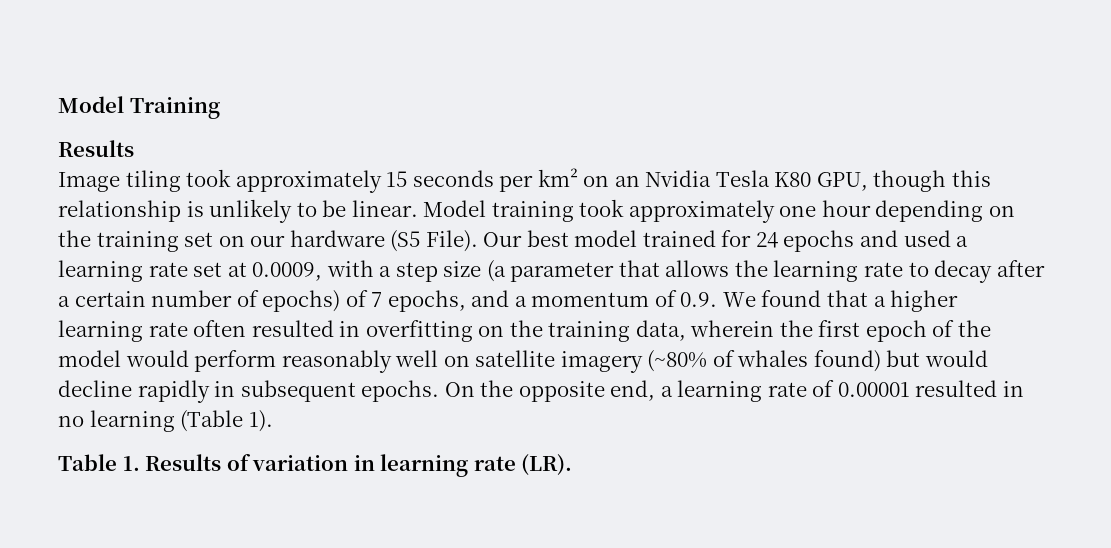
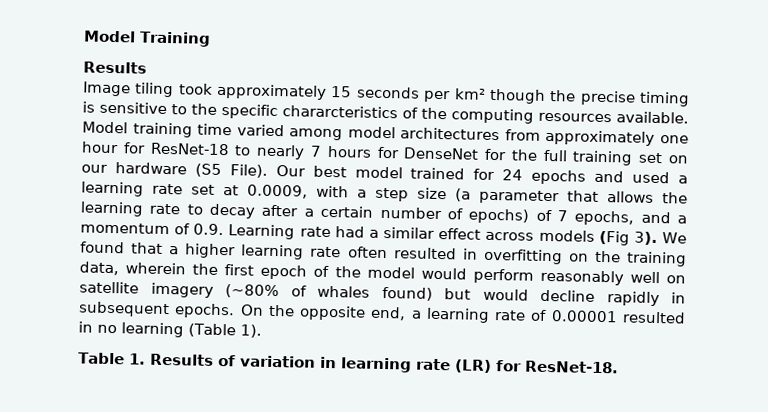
- Image tiling took approximately 15 seconds per km² on an Nvidia Tesla K80 GPU, though this relationship is unlikely to be linear. Model training took approximately one hour depending on the training set on our hardware (S5 File).
+ Image tiling took approximately 15 seconds per km² though the precise timing is sensitive to the specific chararcteristics of the computing resources available. Model training time varied among model architectures from approximately one hour for ResNet-18 to nearly 7 hours for DenseNet for the full training set on our hardware (S5 File).
- Our best model trained for 24 epochs and used a learning rate set at 0.0009, with a step size (a parameter that allows the learning rate to decay after a certain number of epochs) of 7 epochs, and a momentum of 0.9. We found that a higher learning rate often resulted in overfitting on the training data, wherein the first epoch of the model would perform reasonably well on satellite imagery (~80% of whales found) but would decline rapidly in subsequent epochs.
+ Our best model trained for 24 epochs and used a learning rate set at 0.0009, with a step size (a parameter that allows the learning rate to decay after a certain number of epochs) of 7 epochs, and a momentum of 0.9. Learning rate had a similar effect across models (Fig 3). We found that a higher learning rate often resulted in overfitting on the training data, wherein the first epoch of the model would perform reasonably well on satellite imagery (~80% of whales found) but would decline rapidly in subsequent epochs.
- Table 1. Results of variation in learning rate (LR).
+ Table 1. Results of variation in learning rate (LR) for ResNet-18.

